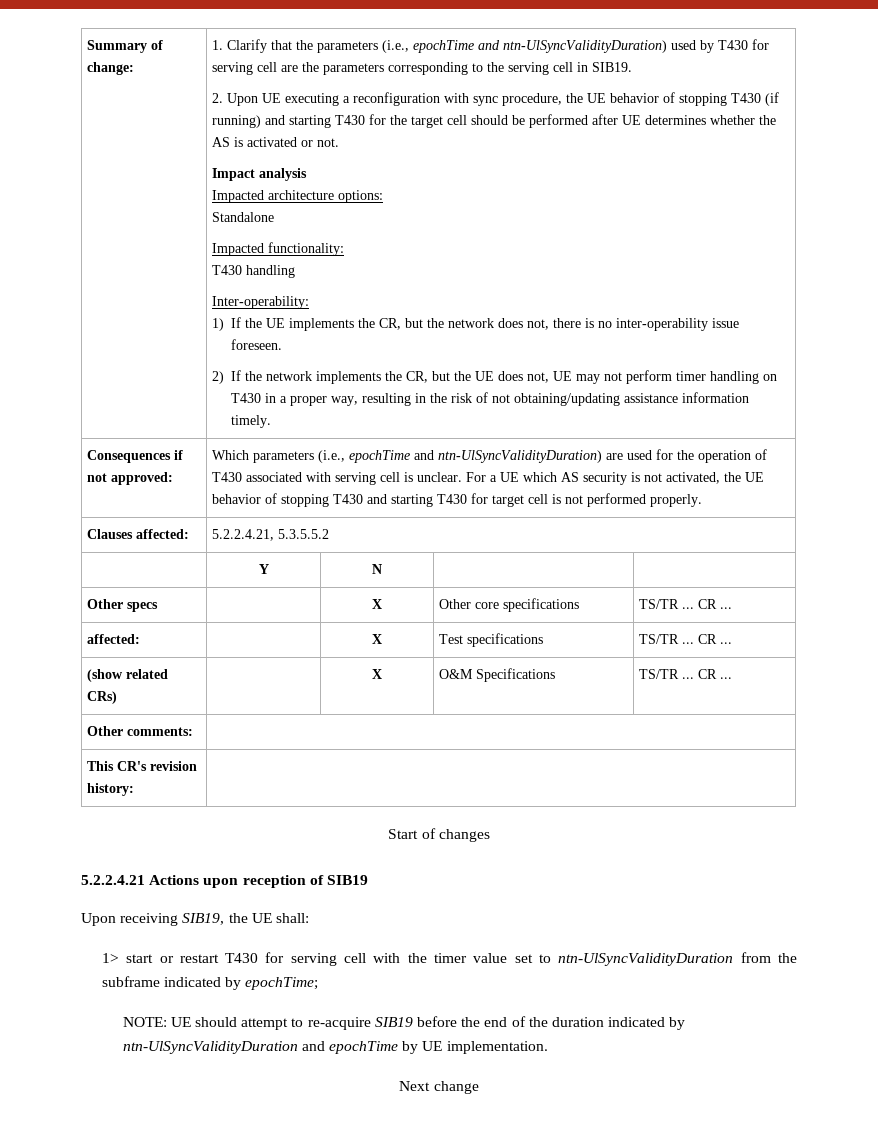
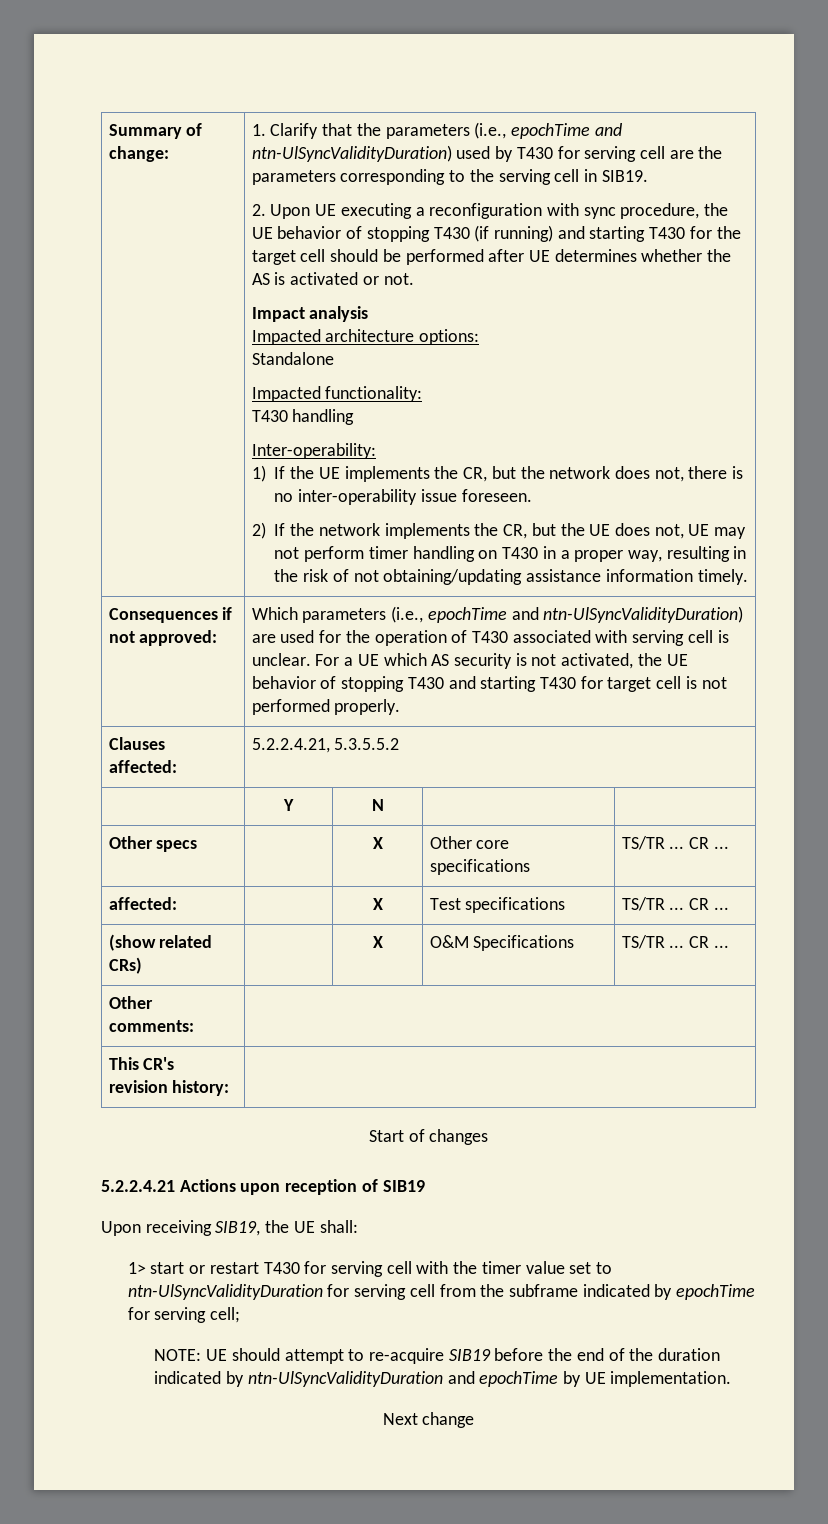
- 1> start or restart T430 for serving cell with the timer value set to ntn-UlSyncValidityDuration from the subframe indicated by epochTime;
+ 1> start or restart T430 for serving cell with the timer value set to ntn-UlSyncValidityDuration for serving cell from the subframe indicated by epochTime for serving cell;

